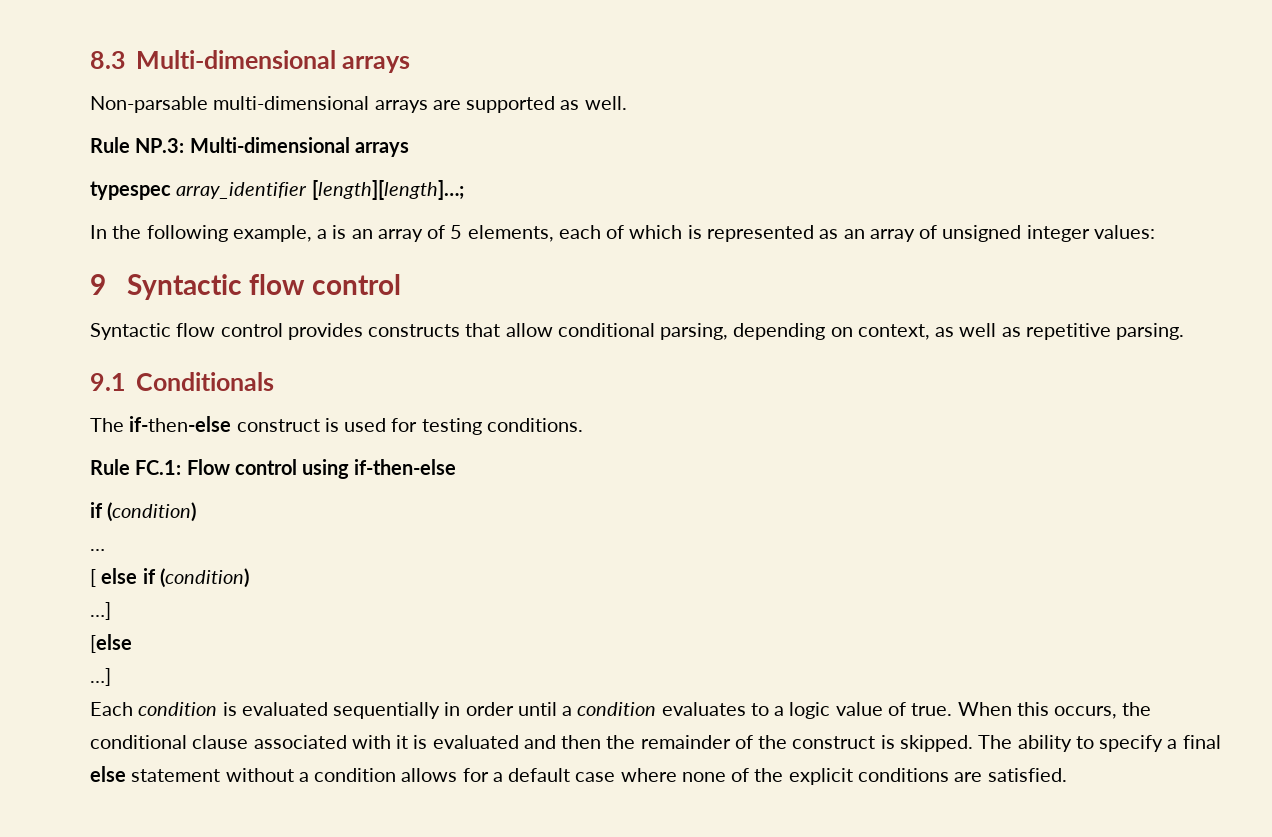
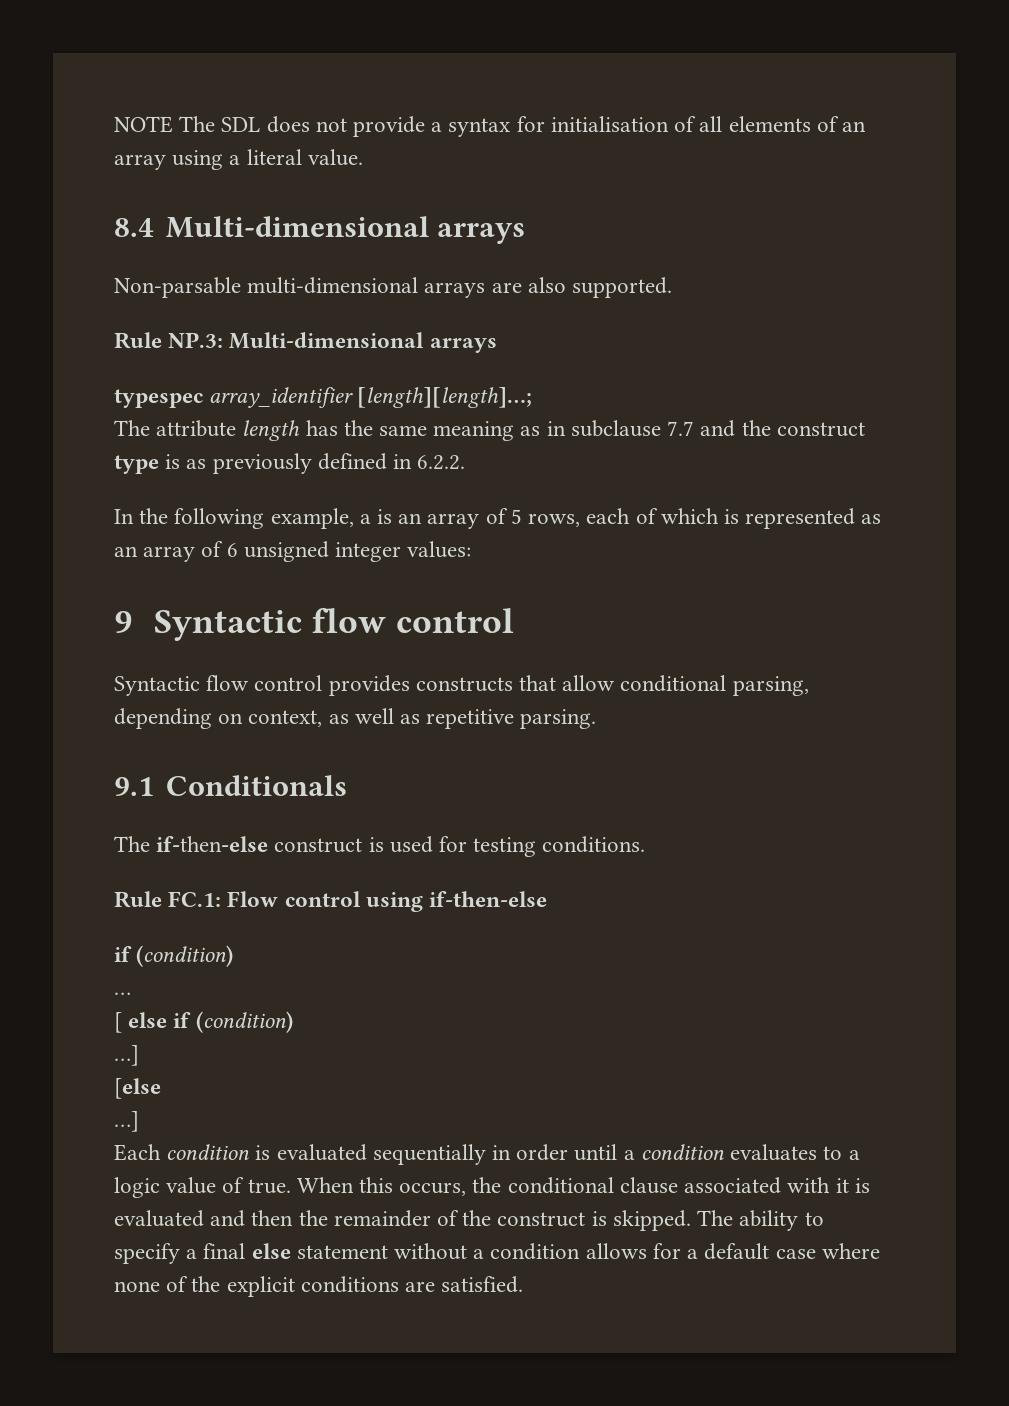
- 8.3 Multi-dimensional arrays
+ NOTE The SDL does not provide a syntax for initialisation of all elements of an array using a literal value.
+ 8.4 Multi-dimensional arrays
- Non-parsable multi-dimensional arrays are supported as well.
+ Non-parsable multi-dimensional arrays are also supported.
+ The attribute length has the same meaning as in subclause 7.7 and the construct type is as previously defined in 6.2.2.
- In the following example, a is an array of 5 elements, each of which is represented as an array of unsigned integer values:
+ In the following example, a is an array of 5 rows, each of which is represented as an array of 6 unsigned integer values:

